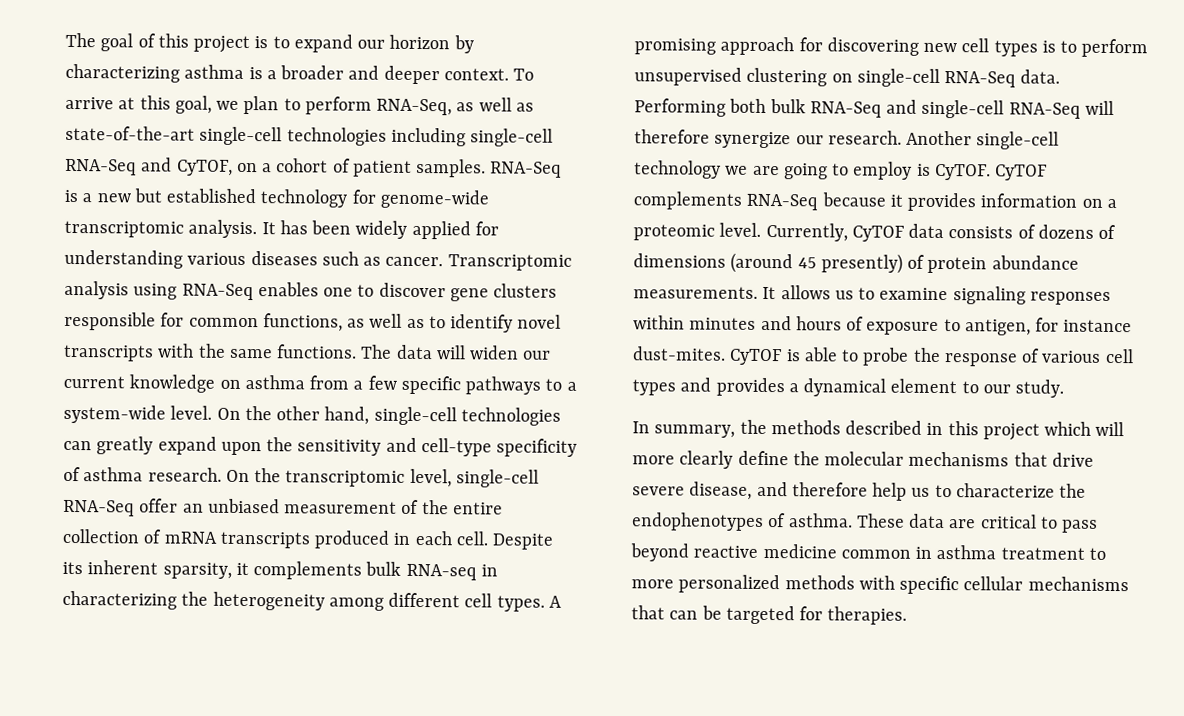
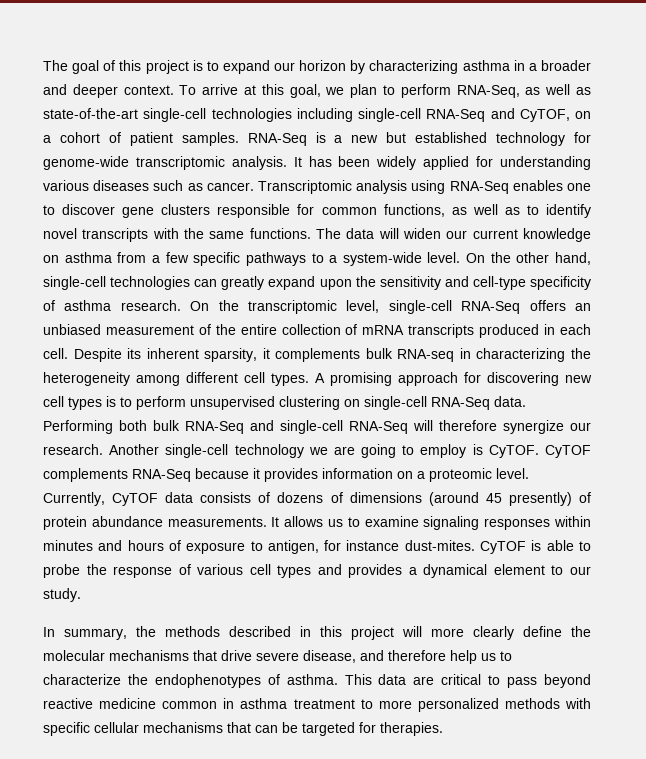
- The goal of this project is to expand our horizon by characterizing asthma is a broader and deeper context.
+ The goal of this project is to expand our horizon by characterizing asthma in a broader and deeper context.
- On the transcriptomic level, single-cell RNA-Seq offer an unbiased measurement of the entire collection of mRNA transcripts produced in each cell.
+ On the transcriptomic level, single-cell RNA-Seq offers an unbiased measurement of the entire collection of mRNA transcripts produced in each cell.
- In summary, the methods described in this project which will more clearly define the molecular mechanisms that drive severe disease, and therefore help us to characterize the endophenotypes of asthma.
+ In summary, the methods described in this project will more clearly define the molecular mechanisms that drive severe disease, and therefore help us to characterize the endophenotypes of asthma.
- These data are critical to pass beyond reactive medicine common in asthma treatment to more personalized methods with specific cellular mechanisms that can be targeted for therapies.
+ This data are critical to pass beyond reactive medicine common in asthma treatment to more personalized methods with specific cellular mechanisms that can be targeted for therapies.

